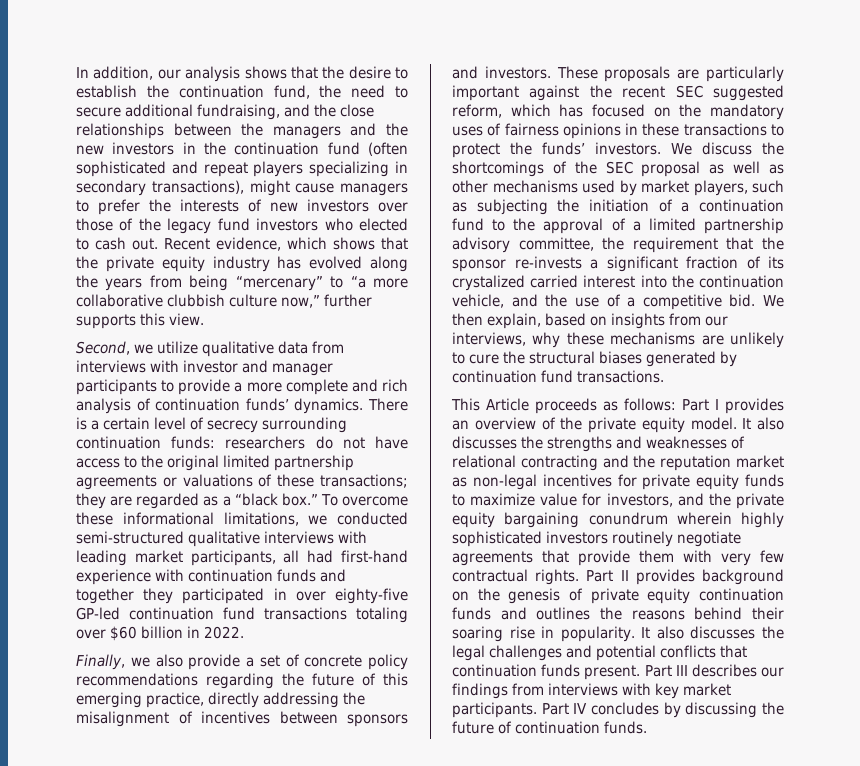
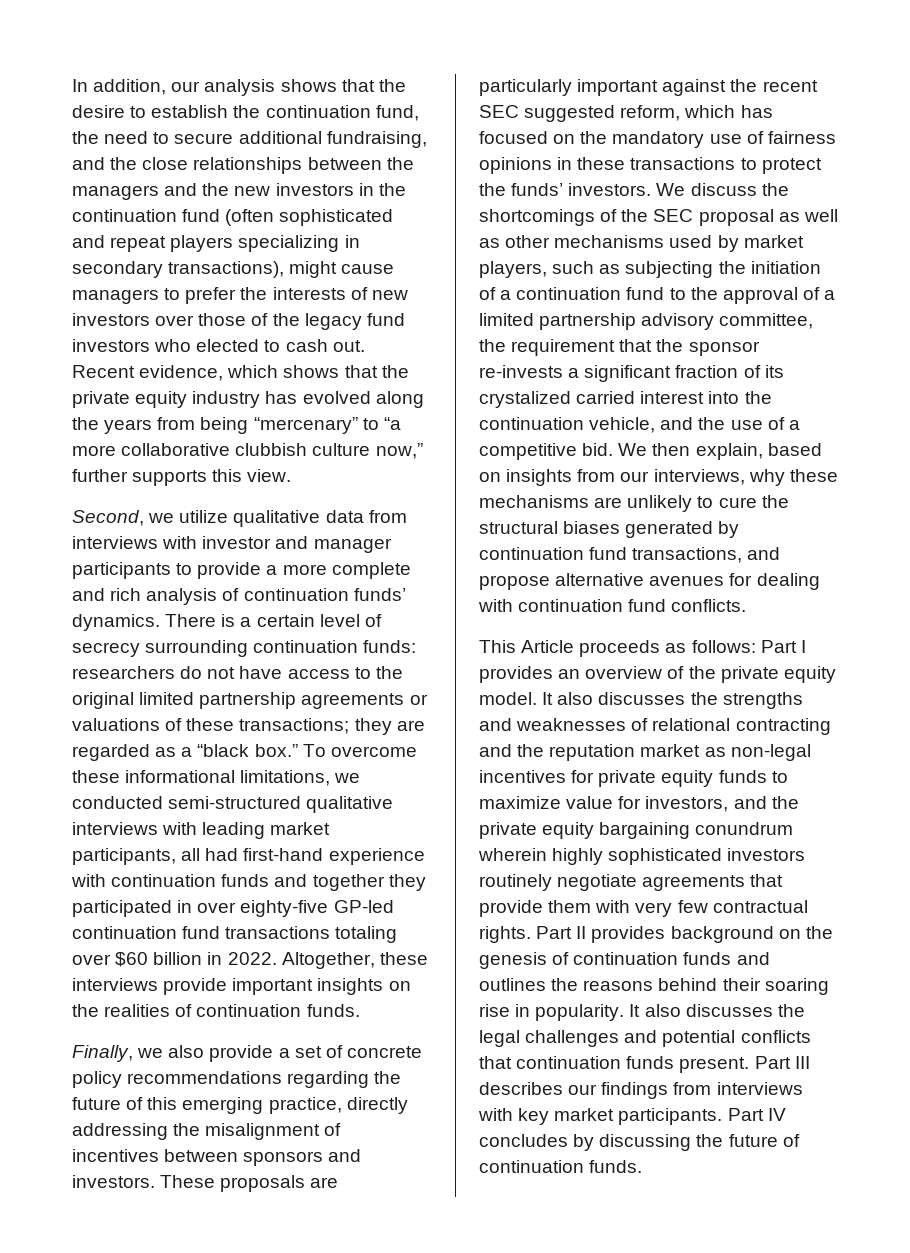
+ Altogether, these interviews provide important insights on the realities of continuation funds.
- These proposals are particularly important against the recent SEC suggested reform, which has focused on the mandatory uses of fairness opinions in these transactions to protect the funds’ investors.
+ These proposals are particularly important against the recent SEC suggested reform, which has focused on the mandatory use of fairness opinions in these transactions to protect the funds’ investors.
- We then explain, based on insights from our interviews, why these mechanisms are unlikely to cure the structural biases generated by continuation fund transactions.
+ We then explain, based on insights from our interviews, why these mechanisms are unlikely to cure the structural biases generated by continuation fund transactions, and propose alternative avenues for dealing with continuation fund conflicts.
- Part II provides background on the genesis of private equity continuation funds and outlines the reasons behind their soaring rise in popularity.
+ Part II provides background on the genesis of continuation funds and outlines the reasons behind their soaring rise in popularity.

